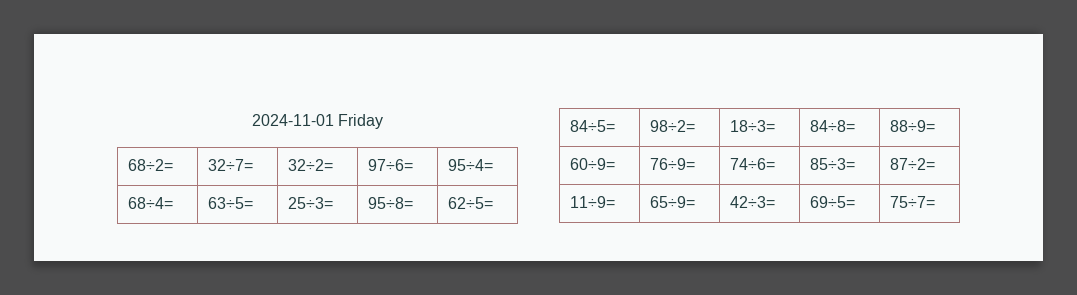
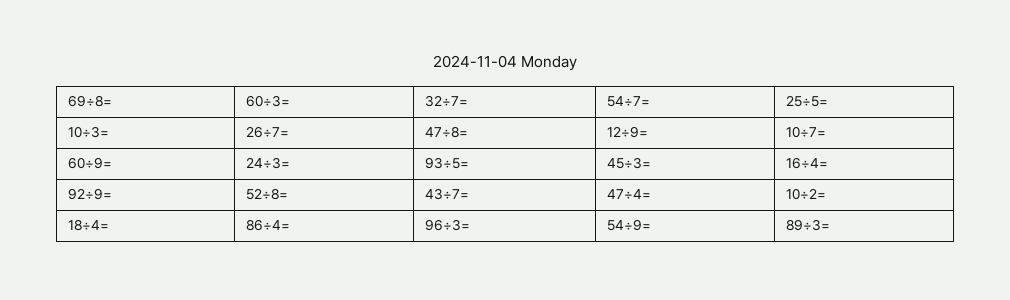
- 2024-11-01 Friday
- 68÷2= | 32÷7= | 32÷2= | 97÷6= | 95÷4=
- 68÷4= | 63÷5= | 25÷3= | 95÷8= | 62÷5=
- 84÷5= | 98÷2= | 18÷3= | 84÷8= | 88÷9=
- 60÷9= | 76÷9= | 74÷6= | 85÷3= | 87÷2=
- 11÷9= | 65÷9= | 42÷3= | 69÷5= | 75÷7=
+ 2024-11-04 Monday
+ 69÷8= | 60÷3= | 32÷7= | 54÷7= | 25÷5=
+ 10÷3= | 26÷7= | 47÷8= | 12÷9= | 10÷7=
+ 60÷9= | 24÷3= | 93÷5= | 45÷3= | 16÷4=
+ 92÷9= | 52÷8= | 43÷7= | 47÷4= | 10÷2=
+ 18÷4= | 86÷4= | 96÷3= | 54÷9= | 89÷3=

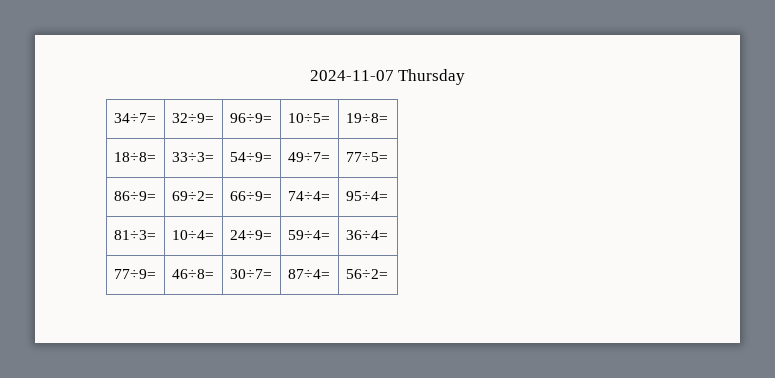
- 2024-11-04 Monday
- 69÷8= | 60÷3= | 32÷7= | 54÷7= | 25÷5=
- 10÷3= | 26÷7= | 47÷8= | 12÷9= | 10÷7=
- 60÷9= | 24÷3= | 93÷5= | 45÷3= | 16÷4=
- 92÷9= | 52÷8= | 43÷7= | 47÷4= | 10÷2=
- 18÷4= | 86÷4= | 96÷3= | 54÷9= | 89÷3=
+ 2024-11-07 Thursday
+ 34÷7= | 32÷9= | 96÷9= | 10÷5= | 19÷8=
+ 18÷8= | 33÷3= | 54÷9= | 49÷7= | 77÷5=
+ 86÷9= | 69÷2= | 66÷9= | 74÷4= | 95÷4=
+ 81÷3= | 10÷4= | 24÷9= | 59÷4= | 36÷4=
+ 77÷9= | 46÷8= | 30÷7= | 87÷4= | 56÷2=

